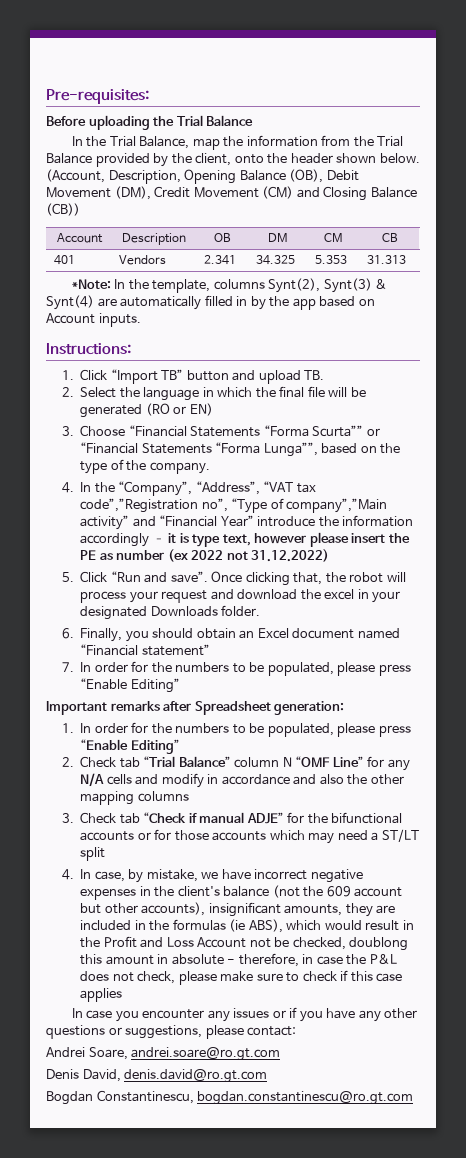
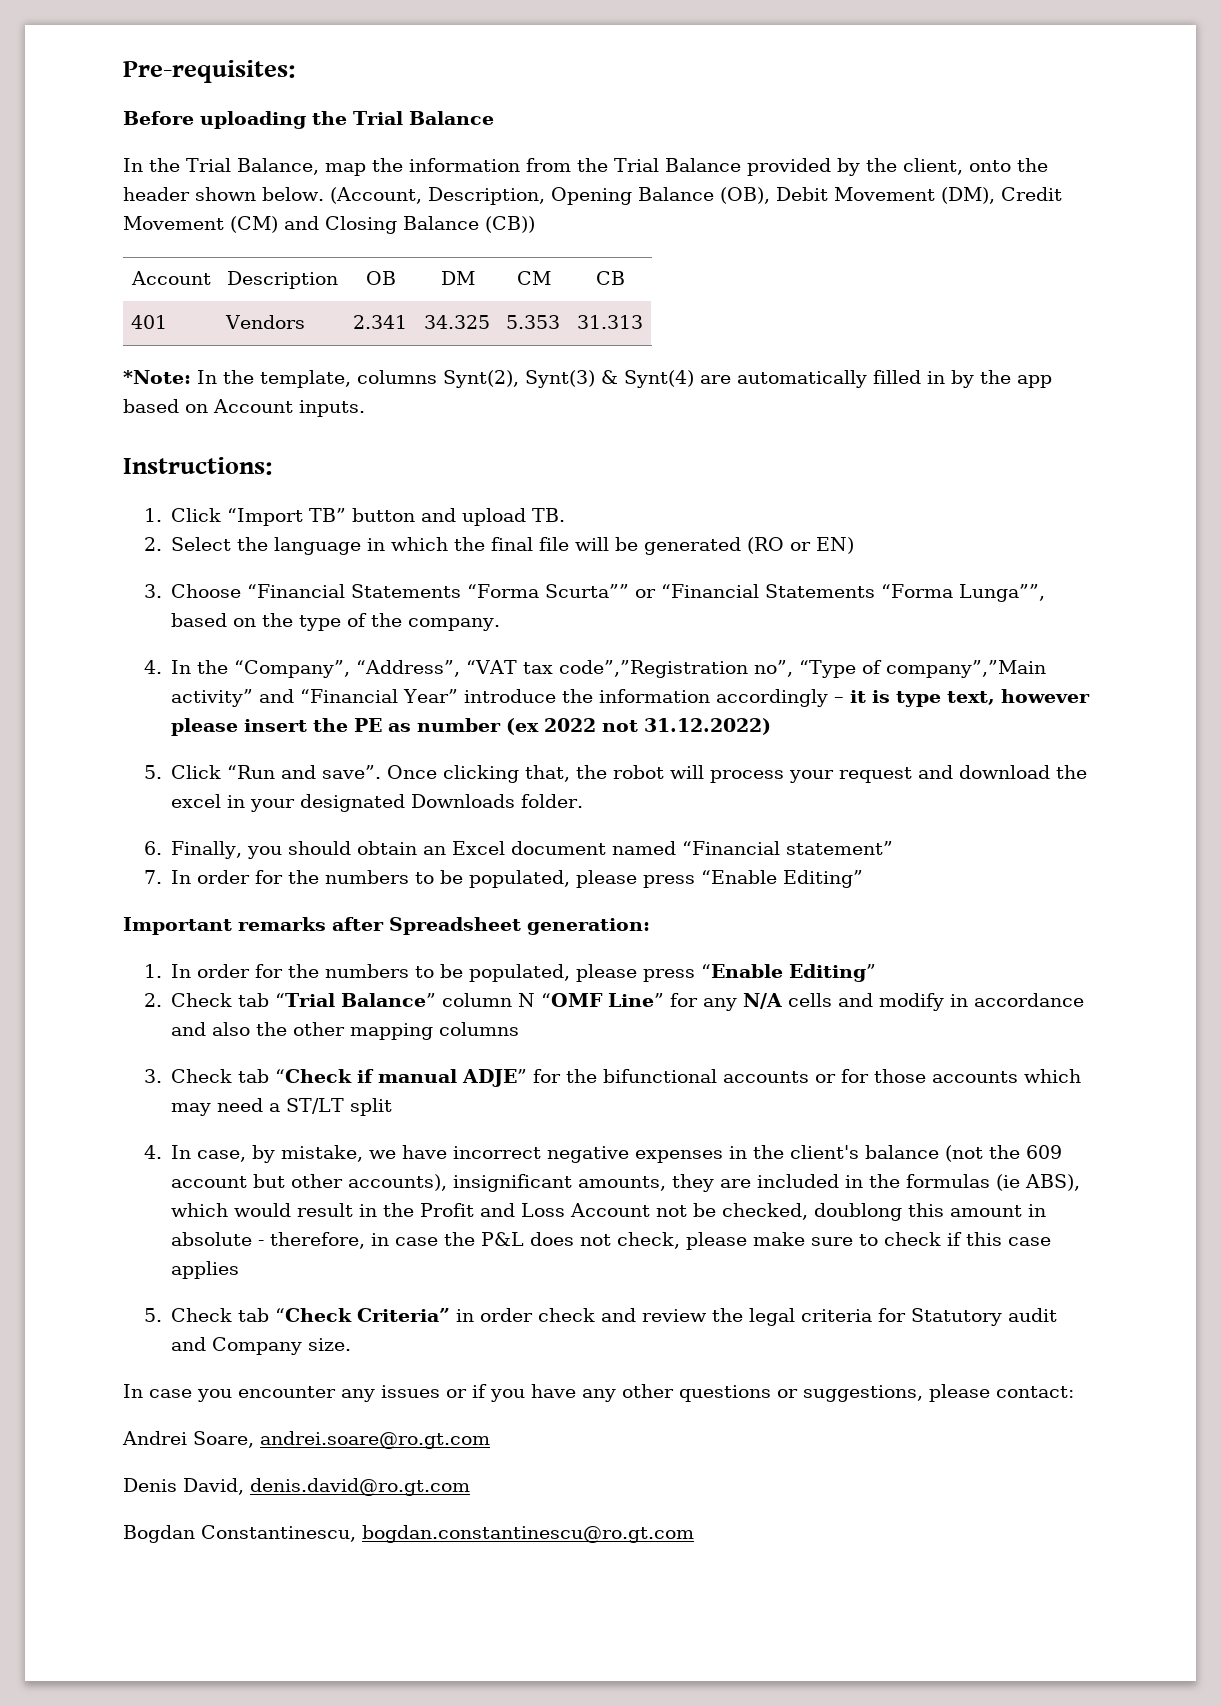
+ 5. Check tab “Check Criteria” in order check and review the legal criteria for Statutory audit and Company size.

